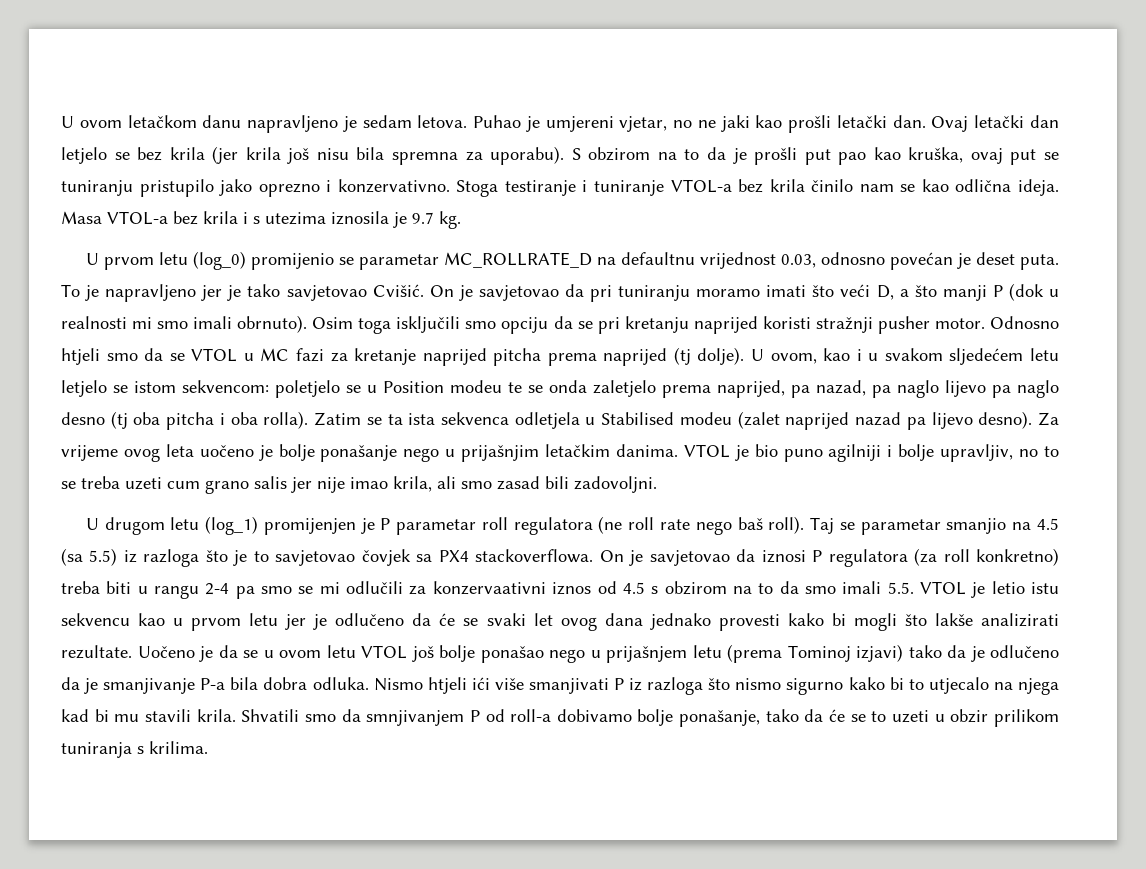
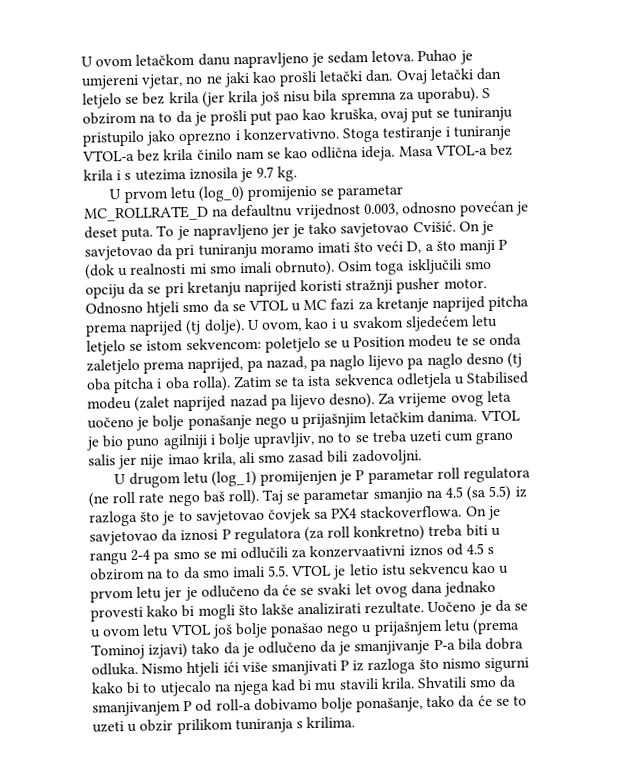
- U prvom letu (log_0) promijenio se parametar MC_ROLLRATE_D na defaultnu vrijednost 0.03, odnosno povećan je deset puta.
+ U prvom letu (log_0) promijenio se parametar MC_ROLLRATE_D na defaultnu vrijednost 0.003, odnosno povećan je deset puta.
- Nismo htjeli ići više smanjivati P iz razloga što nismo sigurno kako bi to utjecalo na njega kad bi mu stavili krila.
+ Nismo htjeli ići više smanjivati P iz razloga što nismo sigurni kako bi to utjecalo na njega kad bi mu stavili krila.
- Shvatili smo da smnjivanjem P od roll-a dobivamo bolje ponašanje, tako da će se to uzeti u obzir prilikom tuniranja s krilima.
+ Shvatili smo da smanjivanjem P od roll-a dobivamo bolje ponašanje, tako da će se to uzeti u obzir prilikom tuniranja s krilima.

